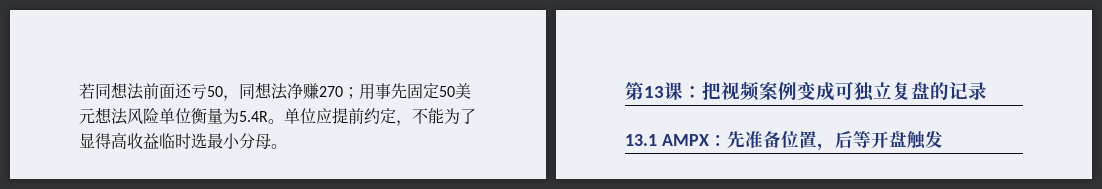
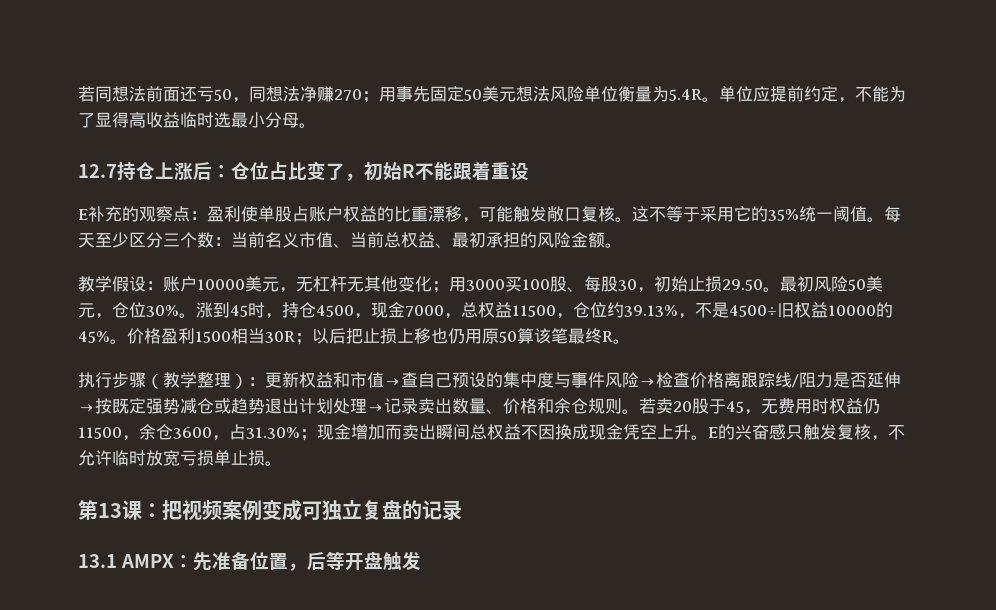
+ 12.7持仓上涨后：仓位占比变了，初始R不能跟着重设
+ E补充的观察点：盈利使单股占账户权益的比重漂移，可能触发敞口复核。这不等于采用它的35%统一阈值。每天至少区分三个数：当前名义市值、当前总权益、最初承担的风险金额。
+ 教学假设：账户10000美元，无杠杆无其他变化；用3000买100股、每股30，初始止损29.50。最初风险50美元，仓位30%。涨到45时，持仓4500，现金7000，总权益11500，仓位约39.13%，不是4500÷旧权益10000的45%。价格盈利1500相当30R；以后把止损上移也仍用原50算该笔最终R。
+ 执行步骤（教学整理）：更新权益和市值→查自己预设的集中度与事件风险→检查价格离跟踪线/阻力是否延伸→按既定强势减仓或趋势退出计划处理→记录卖出数量、价格和余仓规则。若卖20股于45，无费用时权益仍11500，余仓3600，占31.30%；现金增加而卖出瞬间总权益不因换成现金凭空上升。E的兴奋感只触发复核，不允许临时放宽亏损单止损。

